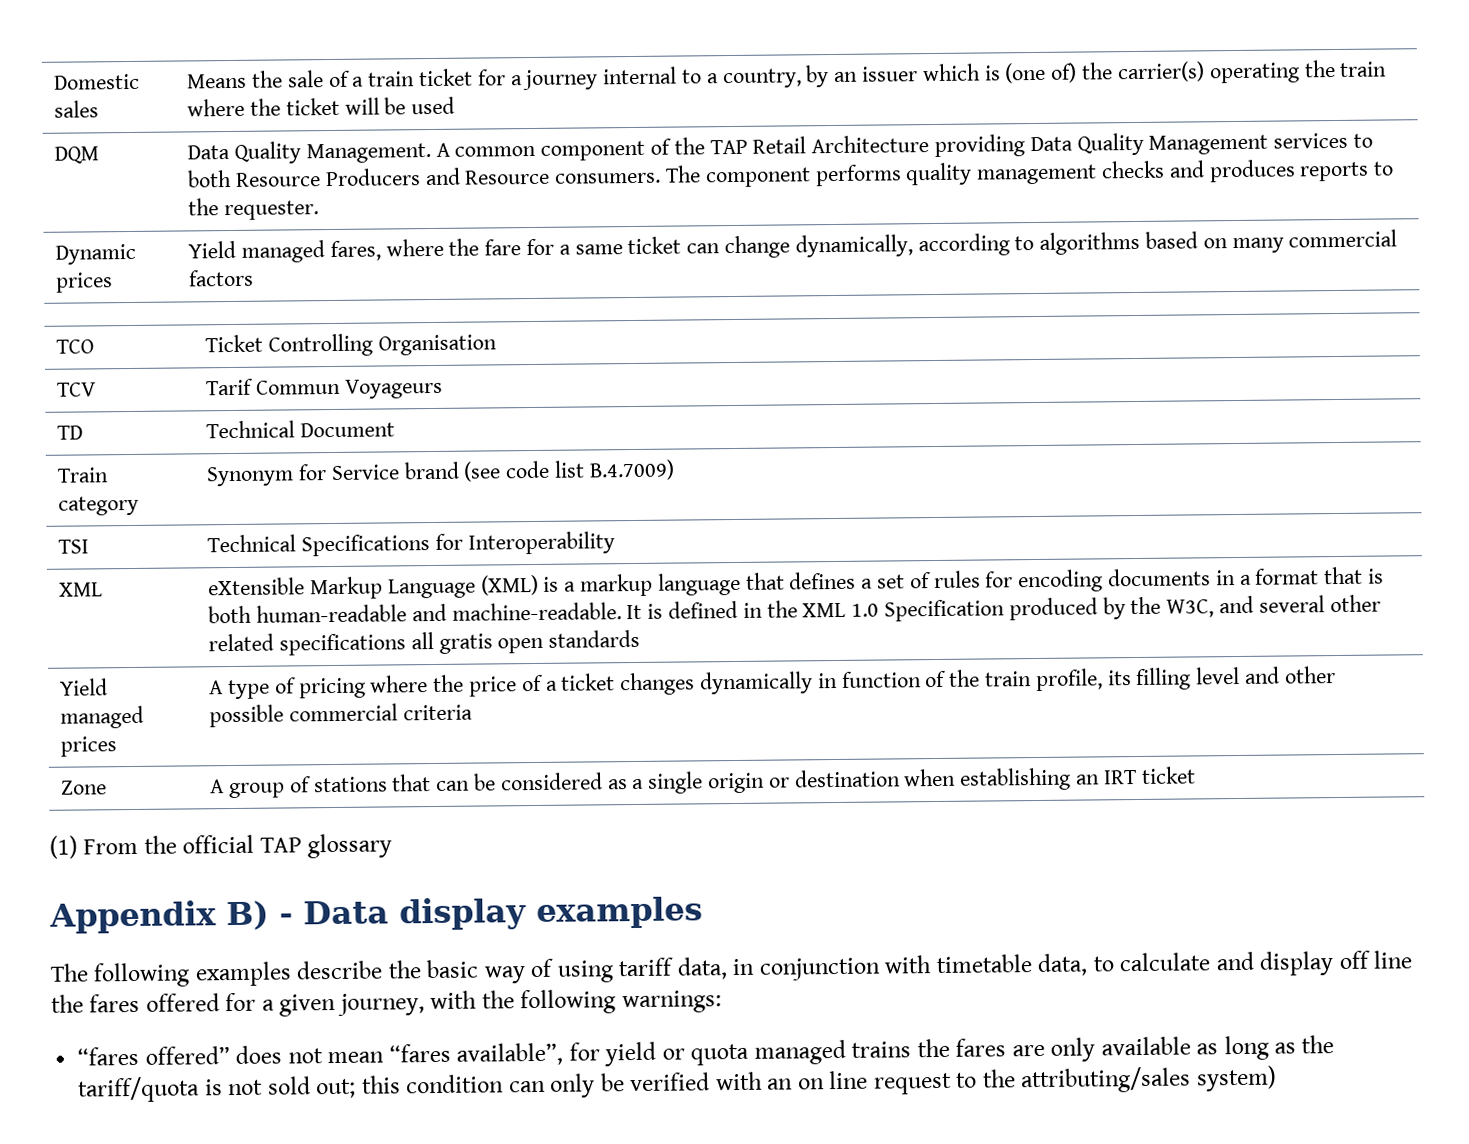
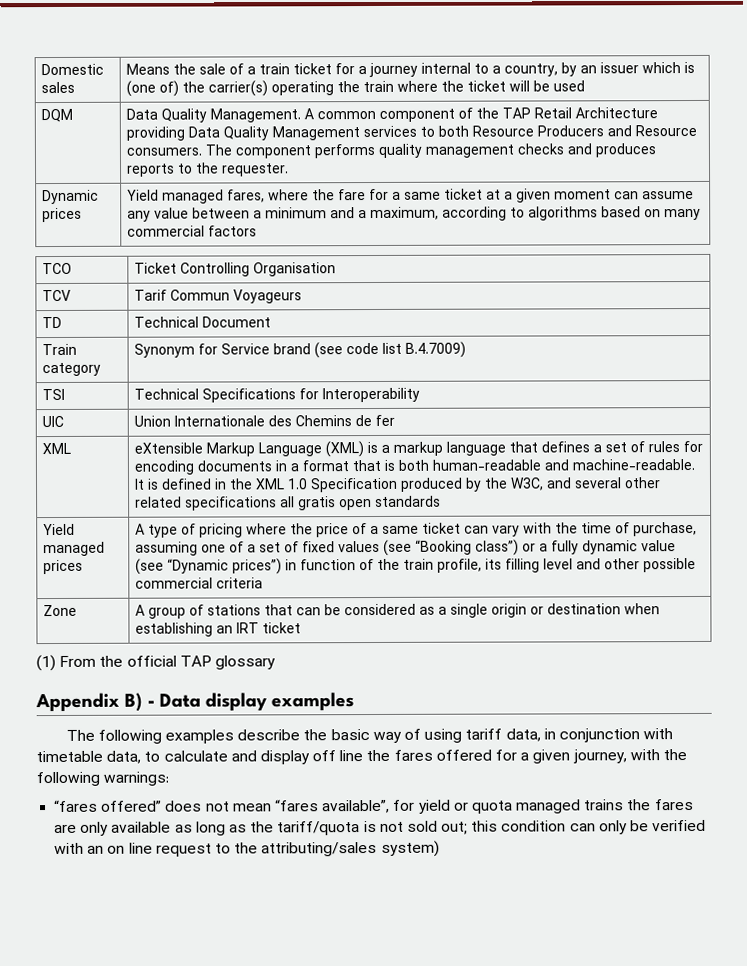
- Dynamic prices | Yield managed fares, where the fare for a same ticket can change dynamically, according to algorithms based on many commercial factors
+ Dynamic prices | Yield managed fares, where the fare for a same ticket at a given moment can assume any value between a minimum and a maximum, according to algorithms based on many commercial factors
+ UIC | Union Internationale des Chemins de fer
- A type of pricing where the price of a ticket changes dynamically in function of the train profile, its filling level and other possible commercial criteria
+ A type of pricing where the price of a same ticket can vary with the time of purchase, assuming one of a set of fixed values (see “Booking class”) or a fully dynamic value (see “Dynamic prices”) in function of the train profile, its filling level and other possible commercial criteria

